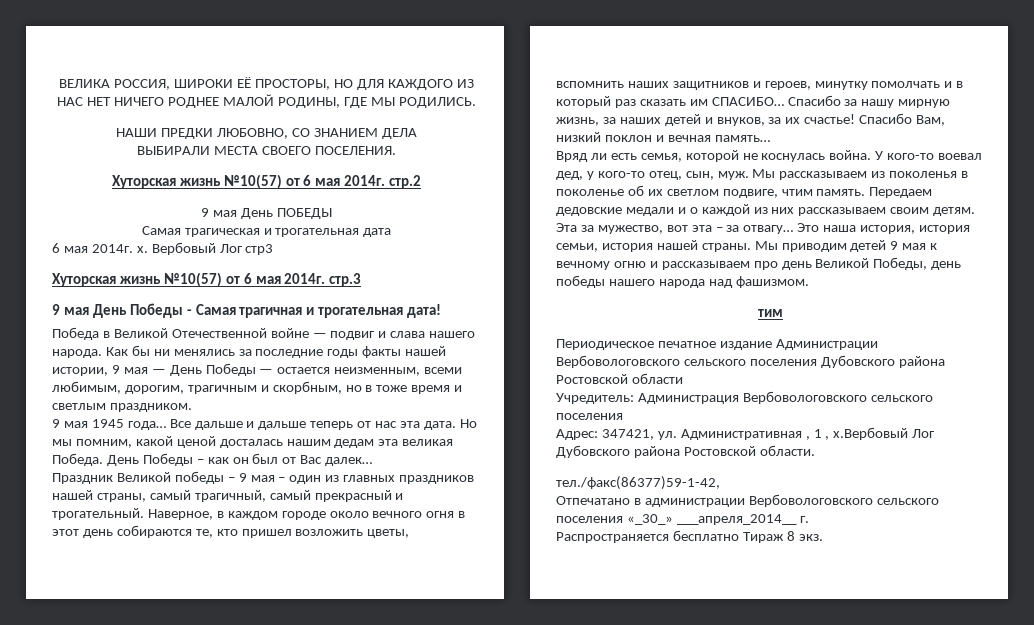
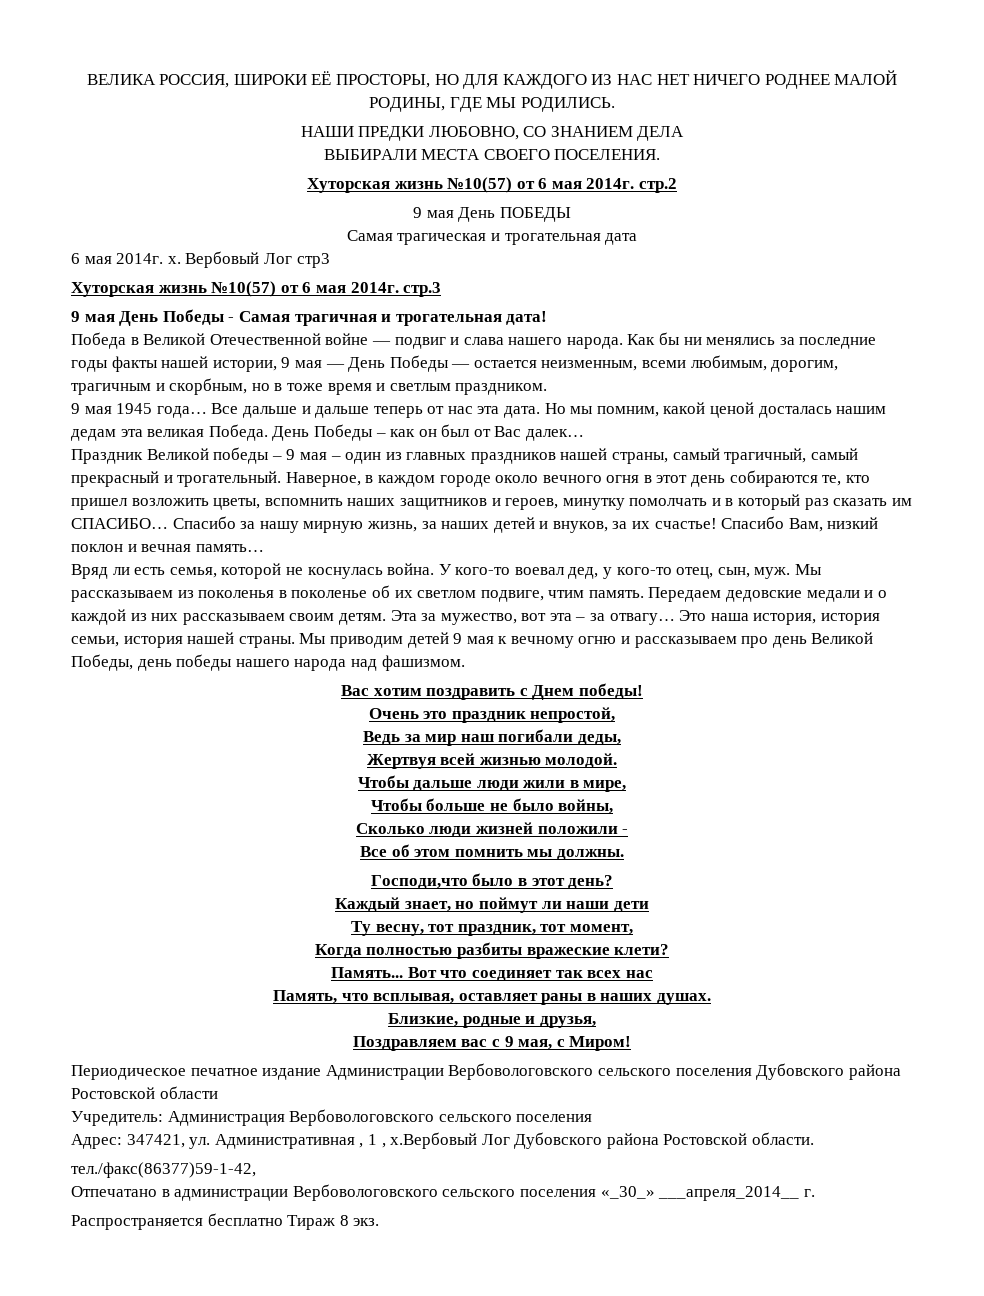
- тим
+ Вас хотим поздравить с Днем победы!
+ Очень это праздник непростой,
+ Ведь за мир наш погибали деды,
+ Жертвуя всей жизнью молодой.
+ Чтобы дальше люди жили в мире,
+ Чтобы больше не было войны,
+ Сколько люди жизней положили -
+ Все об этом помнить мы должны.
+ Господи,что было в этот день?
+ Каждый знает, но поймут ли наши дети
+ Ту весну, тот праздник, тот момент,
+ Когда полностью разбиты вражеские клети?
+ Память... Вот что соединяет так всех нас
+ Память, что всплывая, оставляет раны в наших душах.
+ Близкие, родные и друзья,
+ Поздравляем вас с 9 мая, с Миром!

